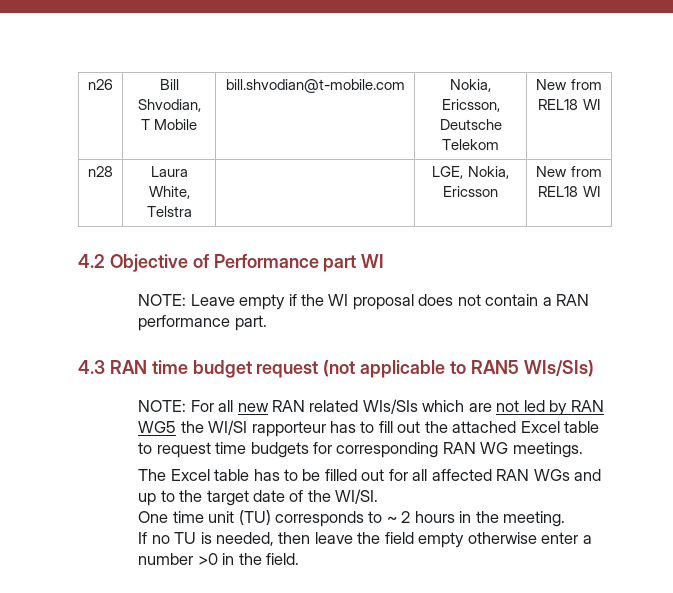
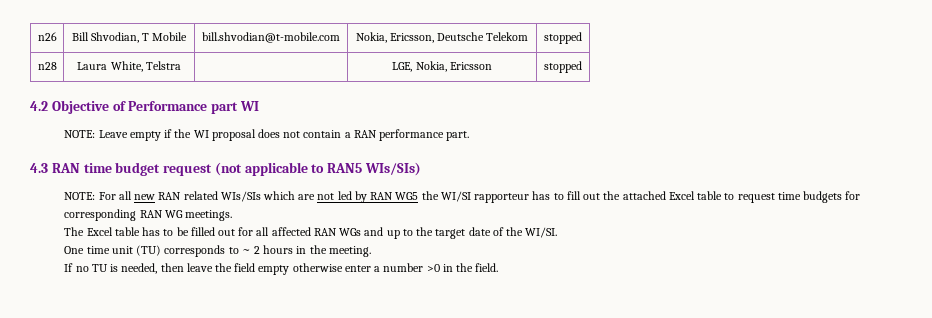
- n26 | Bill Shvodian, T Mobile | bill.shvodian@t-mobile.com | Nokia, Ericsson, Deutsche Telekom | New from REL18 WI
+ n26 | Bill Shvodian, T Mobile | bill.shvodian@t-mobile.com | Nokia, Ericsson, Deutsche Telekom | stopped
- n28 | Laura White, Telstra | | LGE, Nokia, Ericsson | New from REL18 WI
+ n28 | Laura White, Telstra | | LGE, Nokia, Ericsson | stopped

